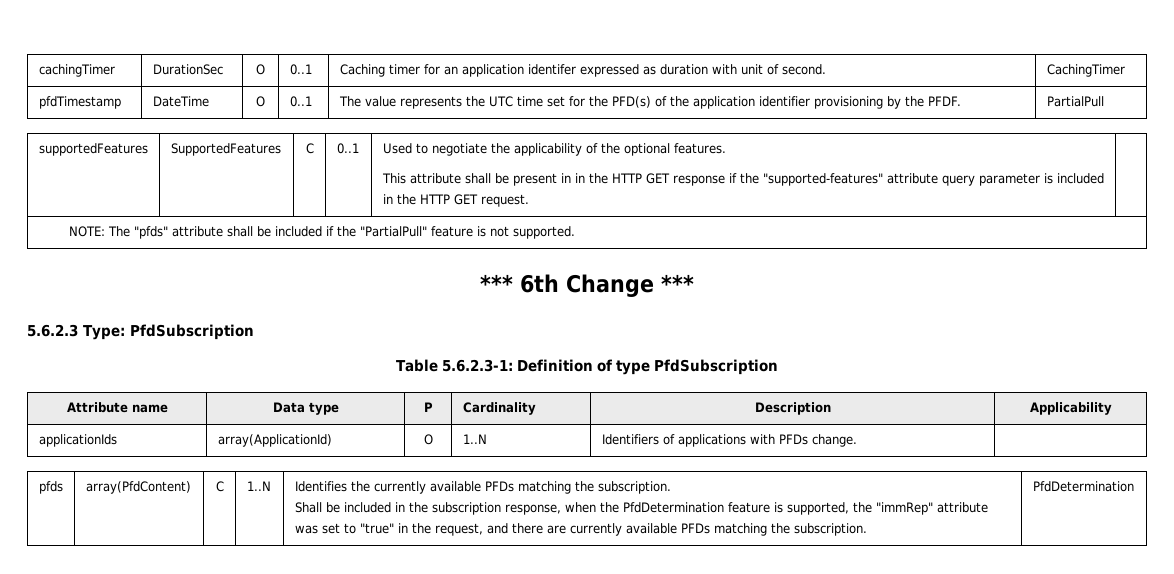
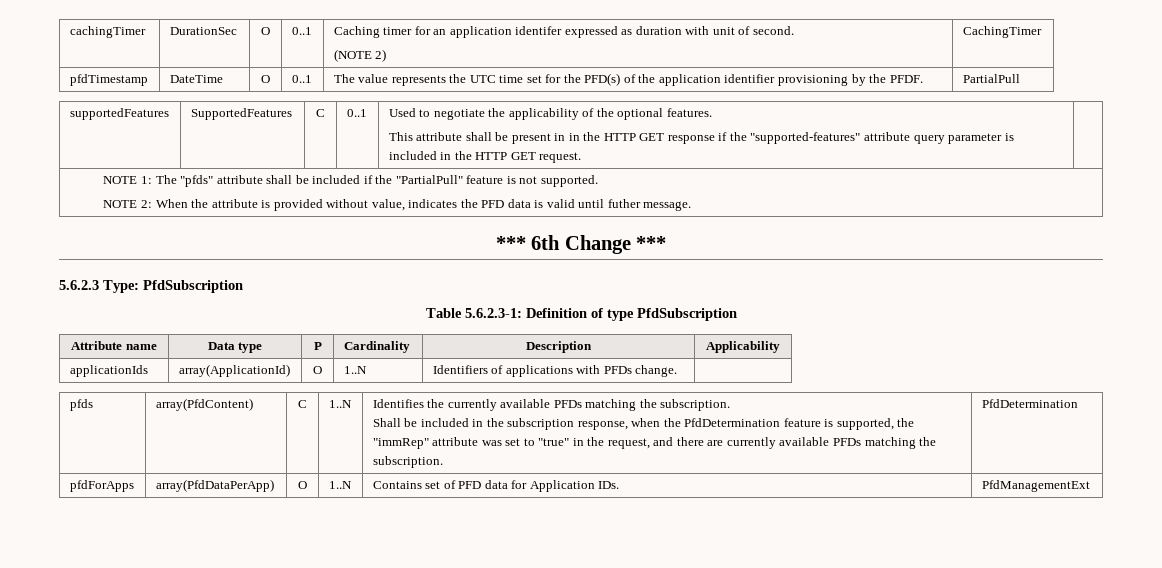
- cachingTimer | DurationSec | O | 0..1 | Caching timer for an application identifer expressed as duration with unit of second. | CachingTimer
+ cachingTimer | DurationSec | O | 0..1 | Caching timer for an application identifer expressed as duration with unit of second.
+ (NOTE 2) | CachingTimer
- NOTE: The "pfds" attribute shall be included if the "PartialPull" feature is not supported.
+ NOTE 1: The "pfds" attribute shall be included if the "PartialPull" feature is not supported.
+ NOTE 2: When the attribute is provided without value, indicates the PFD data is valid until futher message.
+ pfdForApps | array(PfdDataPerApp) | O | 1..N | Contains set of PFD data for Application IDs. | PfdManagementExt

